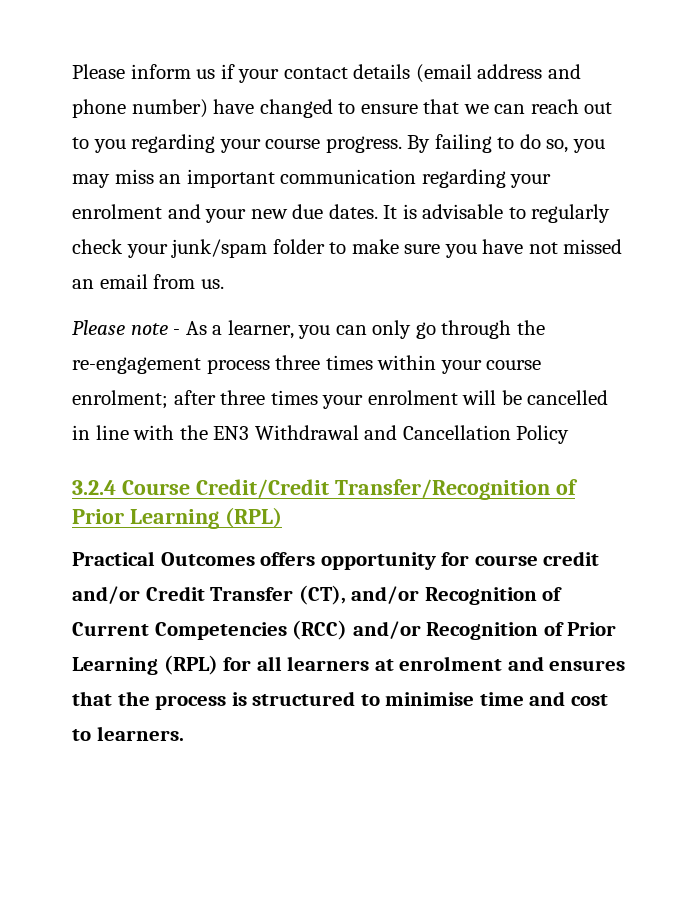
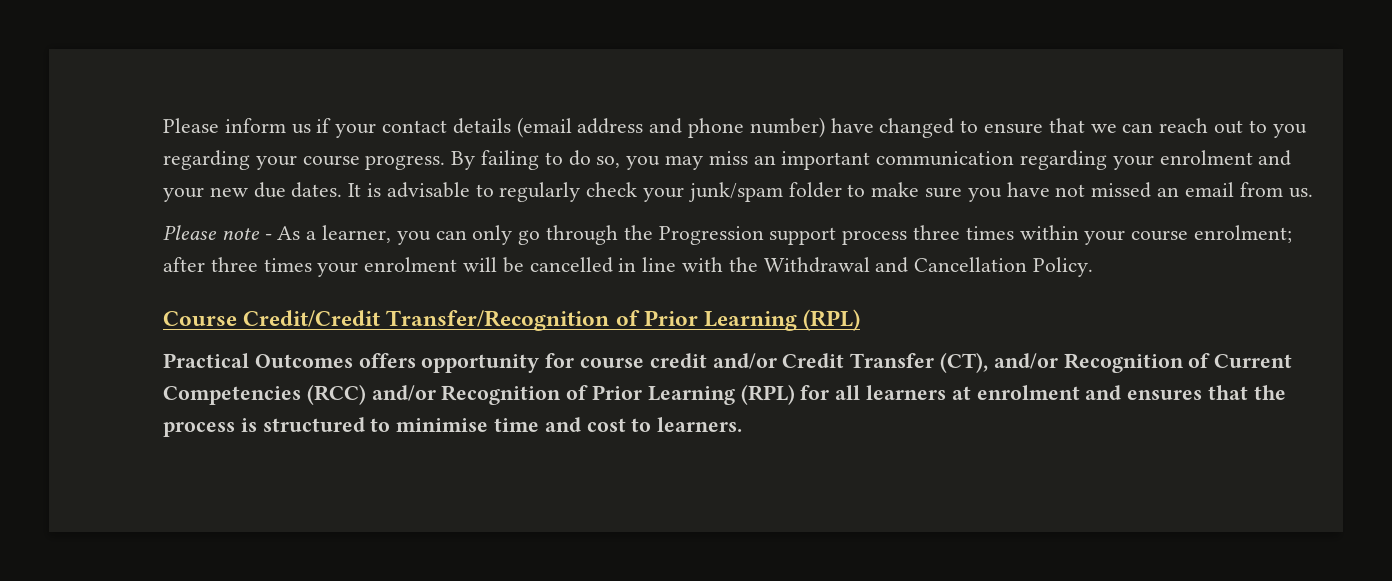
- Please note - As a learner, you can only go through the re-engagement process three times within your course enrolment; after three times your enrolment will be cancelled in line with the EN3 Withdrawal and Cancellation Policy
- 3.2.4 Course Credit/Credit Transfer/Recognition of Prior Learning (RPL)
+ Please note - As a learner, you can only go through the Progression support process three times within your course enrolment; after three times your enrolment will be cancelled in line with the Withdrawal and Cancellation Policy.
+ Course Credit/Credit Transfer/Recognition of Prior Learning (RPL)

